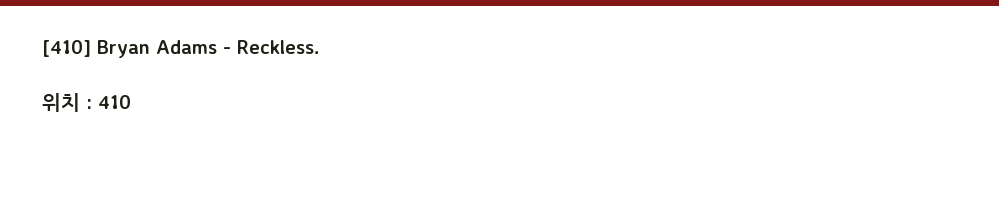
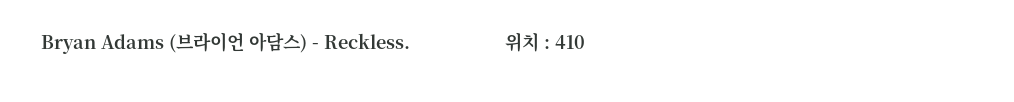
- [410] Bryan Adams - Reckless.
+ Bryan Adams (브라이언 아담스) - Reckless.

